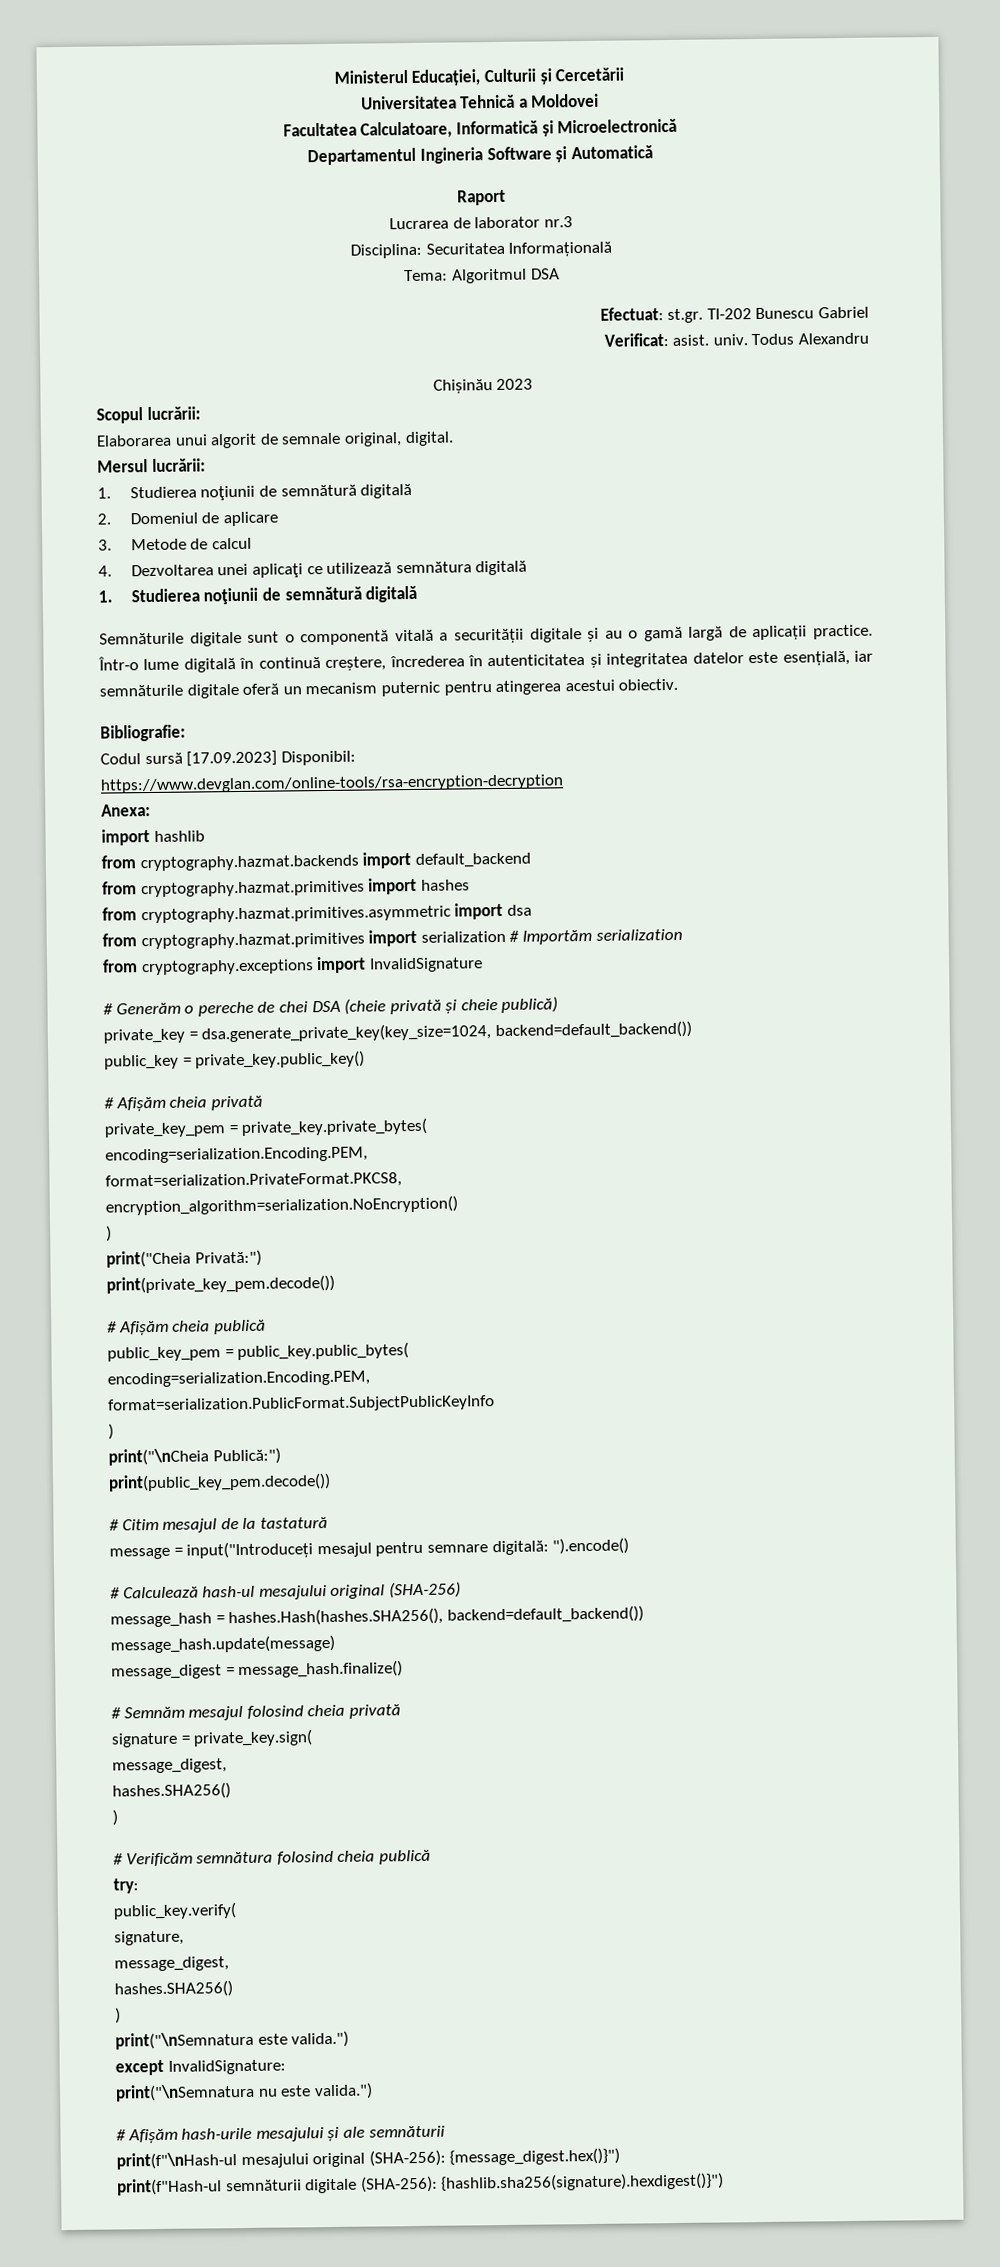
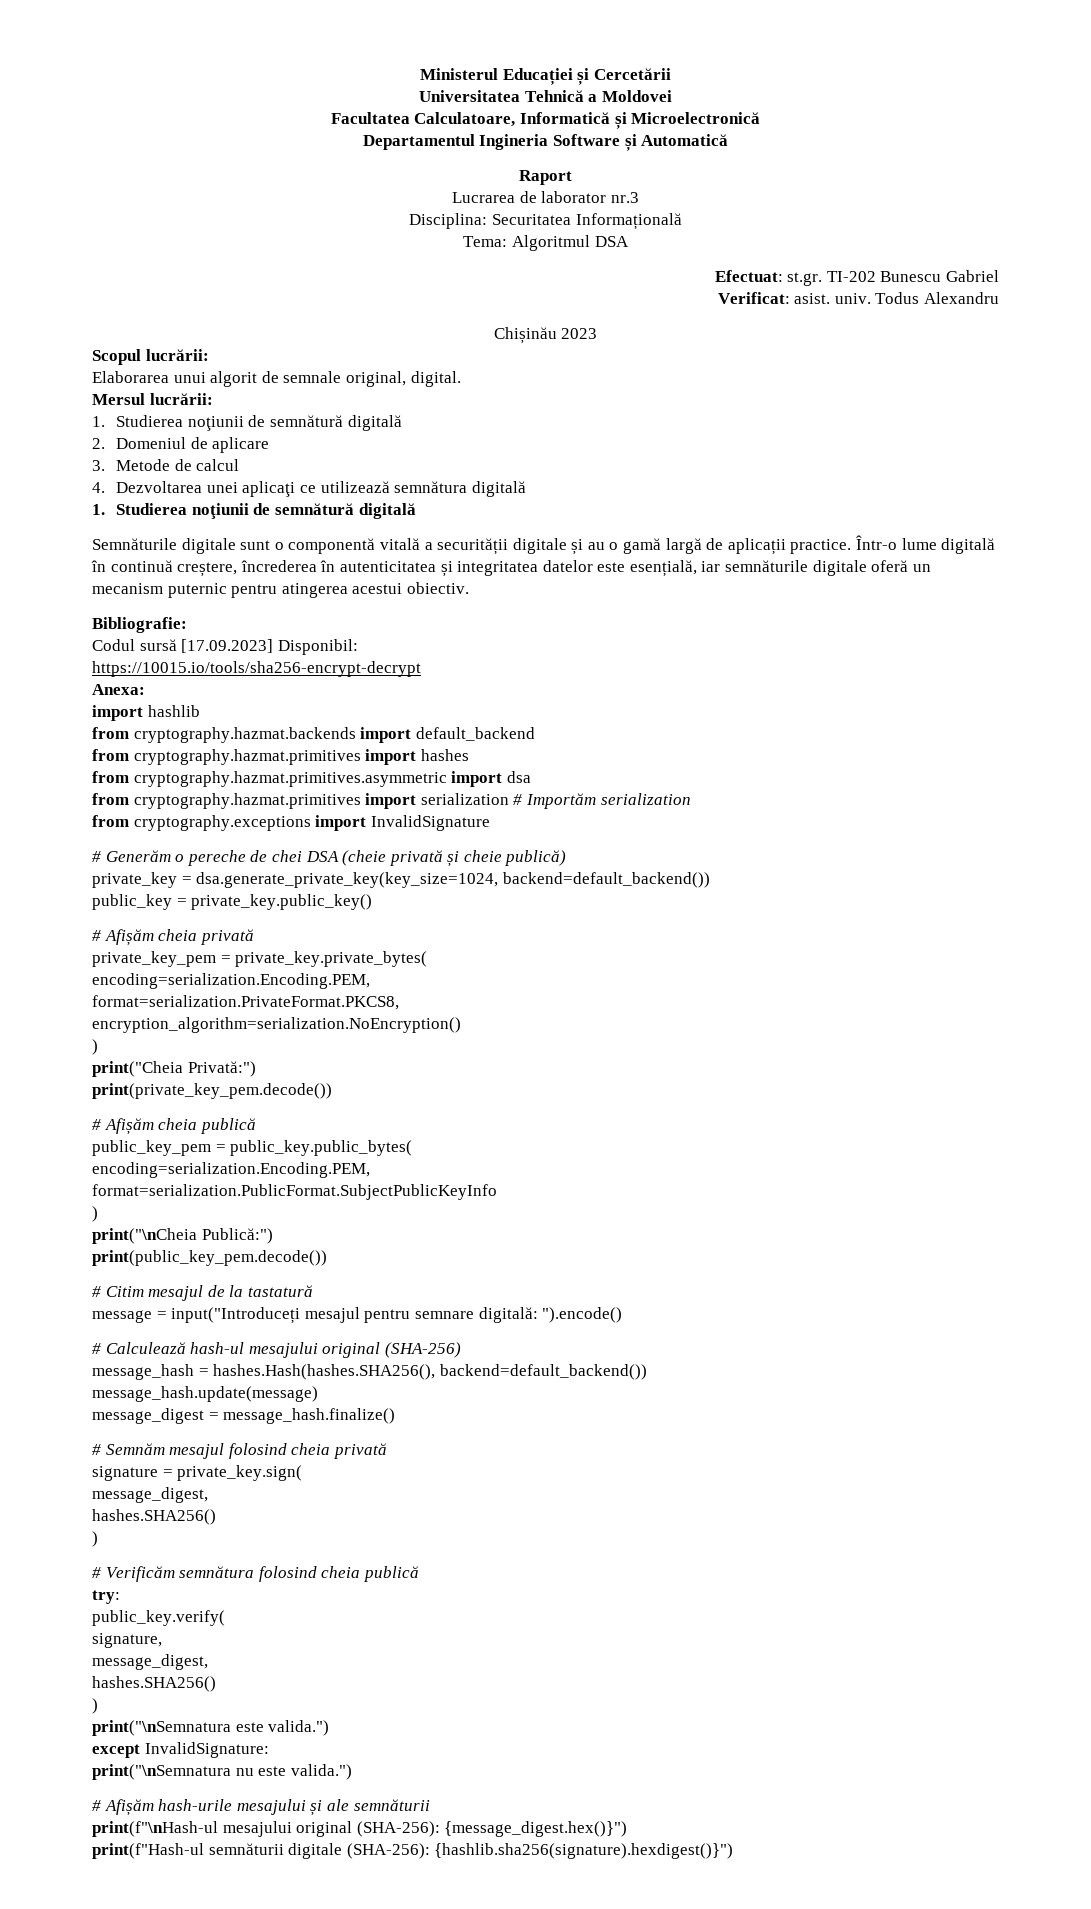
- Ministerul Educației, Culturii și Cercetării
+ Ministerul Educației și Cercetării
- https://www.devglan.com/online-tools/rsa-encryption-decryption
+ https://10015.io/tools/sha256-encrypt-decrypt

